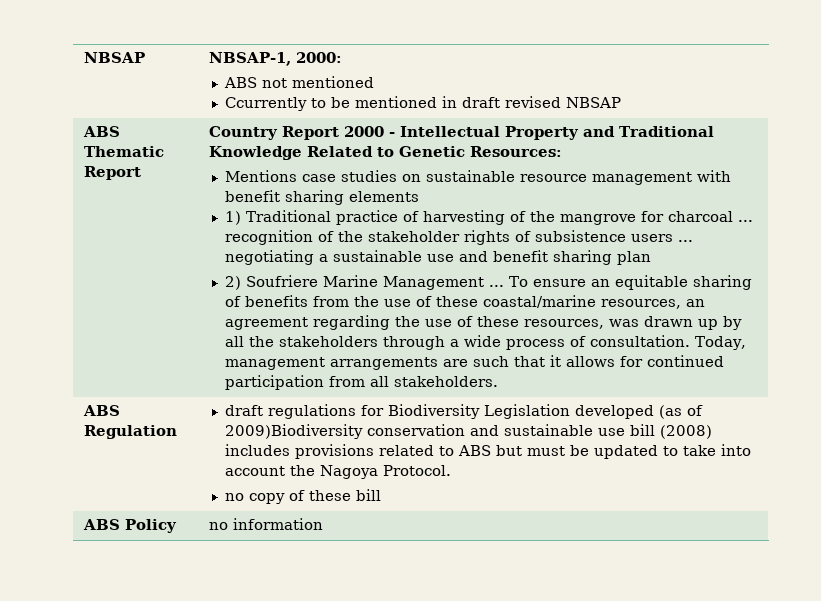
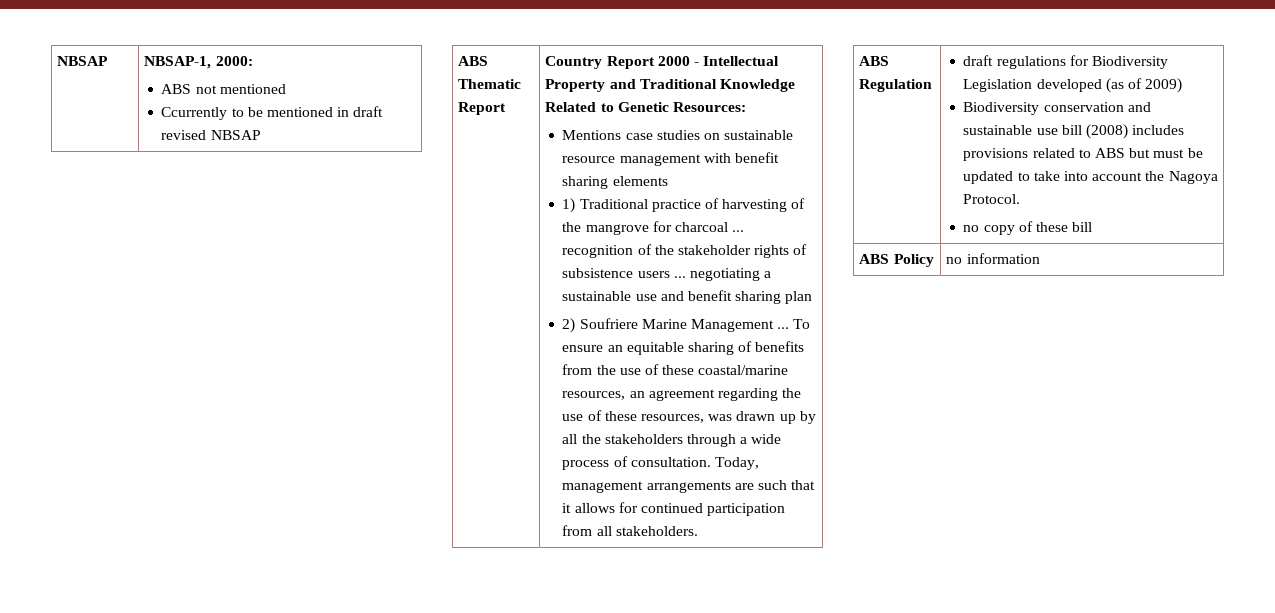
- ABS Regulation | draft regulations for Biodiversity Legislation developed (as of 2009)Biodiversity conservation and sustainable use bill (2008) includes provisions related to ABS but must be updated to take into account the Nagoya Protocol.
+ ABS Regulation | draft regulations for Biodiversity Legislation developed (as of 2009)
+ Biodiversity conservation and sustainable use bill (2008) includes provisions related to ABS but must be updated to take into account the Nagoya Protocol.

